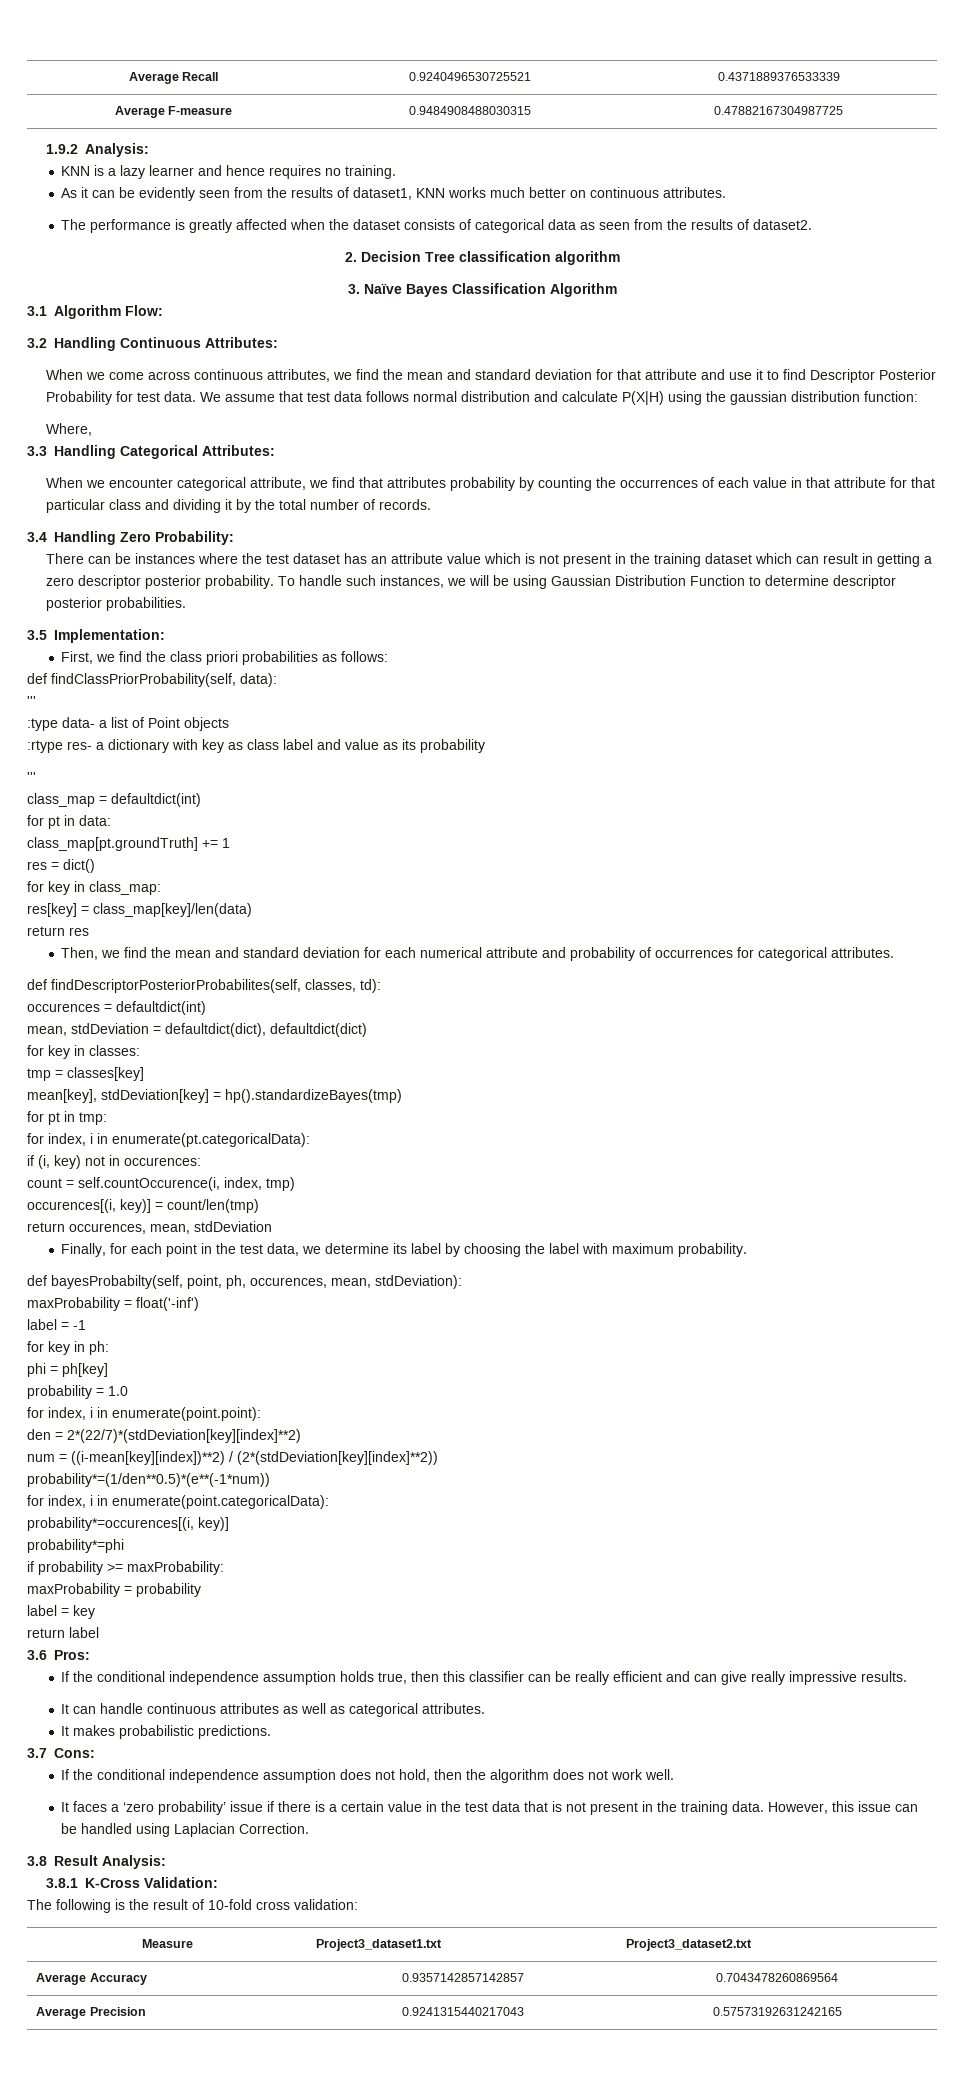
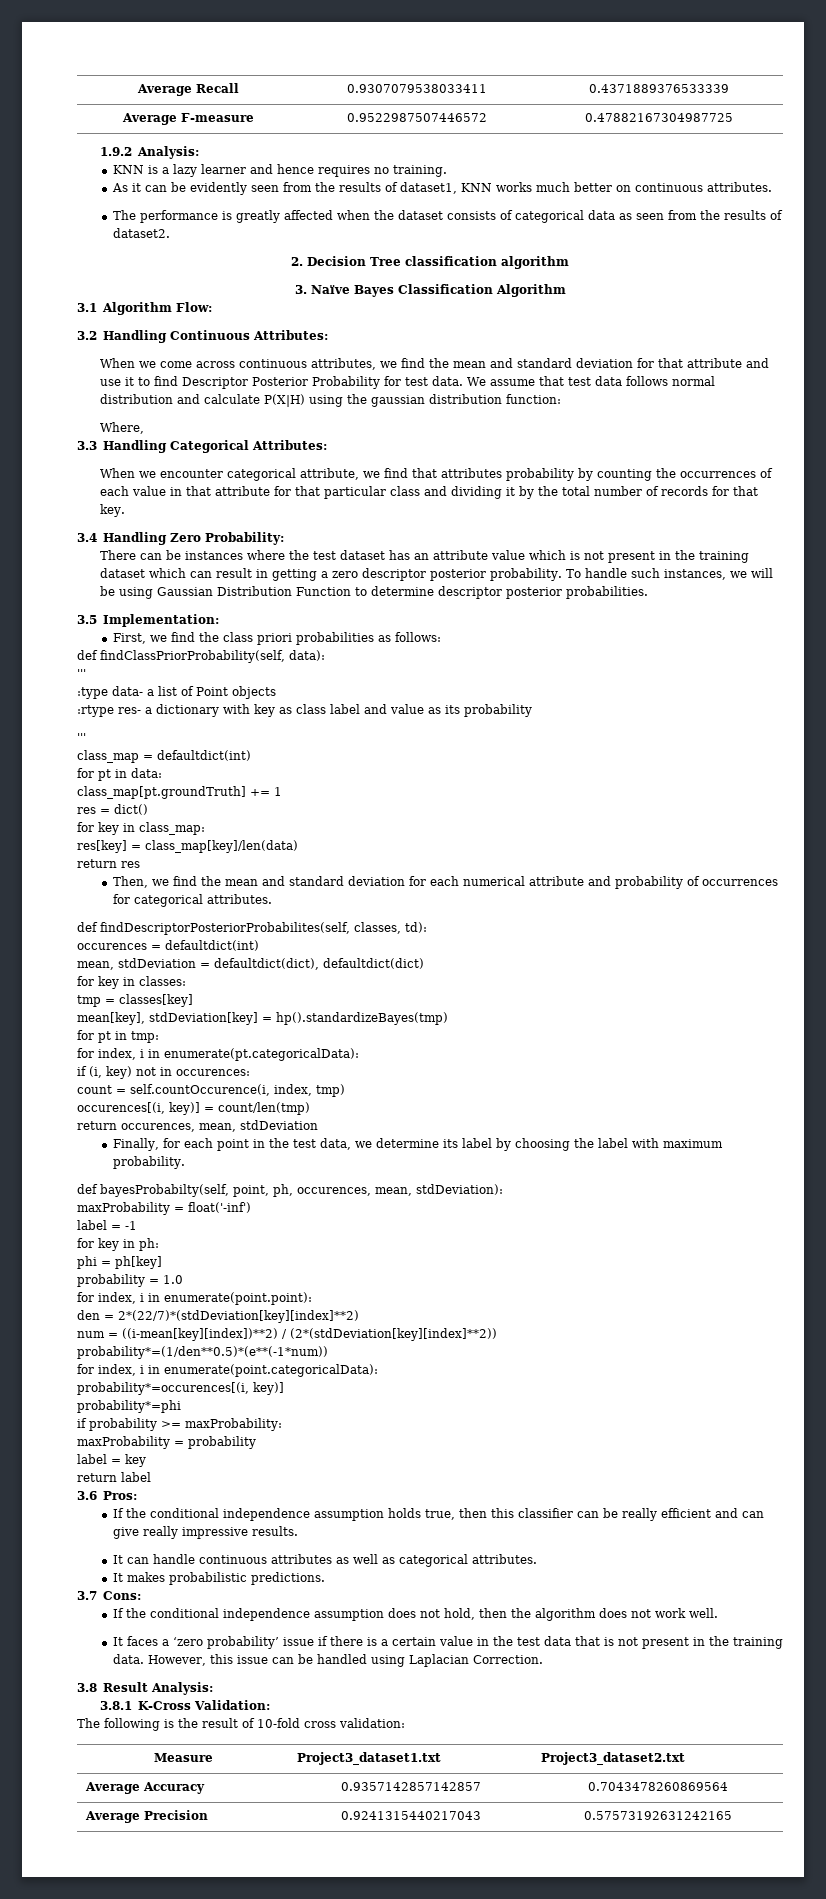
- Average Recall | 0.9240496530725521 | 0.4371889376533339
+ Average Recall | 0.9307079538033411 | 0.4371889376533339
- Average F-measure | 0.9484908488030315 | 0.47882167304987725
+ Average F-measure | 0.9522987507446572 | 0.47882167304987725
- When we encounter categorical attribute, we find that attributes probability by counting the occurrences of each value in that attribute for that particular class and dividing it by the total number of records.
+ When we encounter categorical attribute, we find that attributes probability by counting the occurrences of each value in that attribute for that particular class and dividing it by the total number of records for that key.

